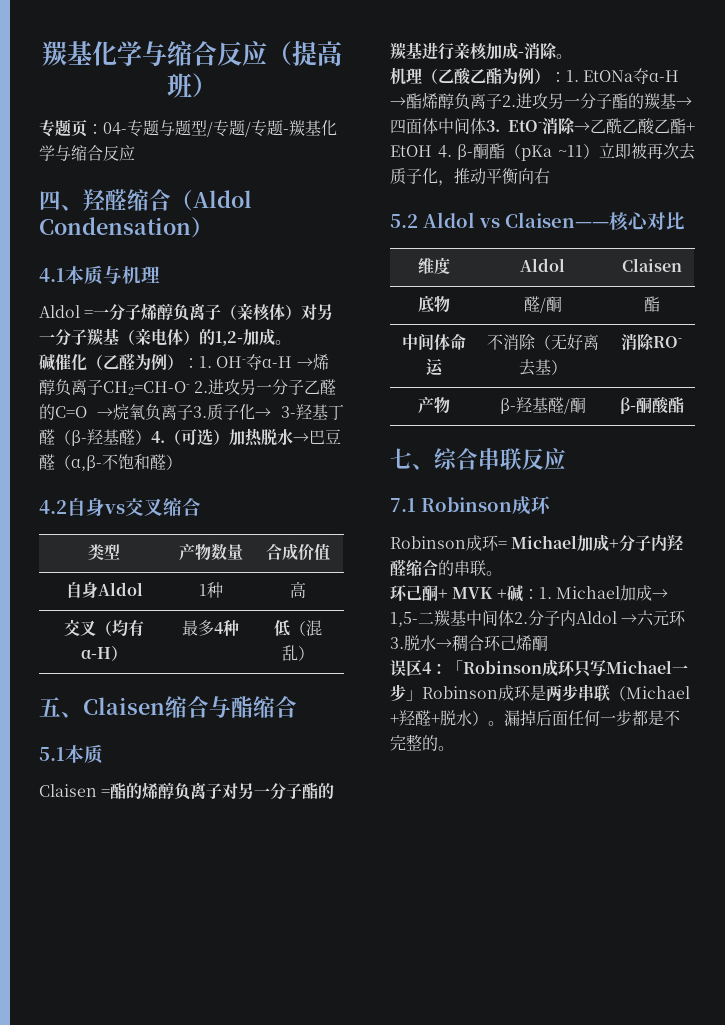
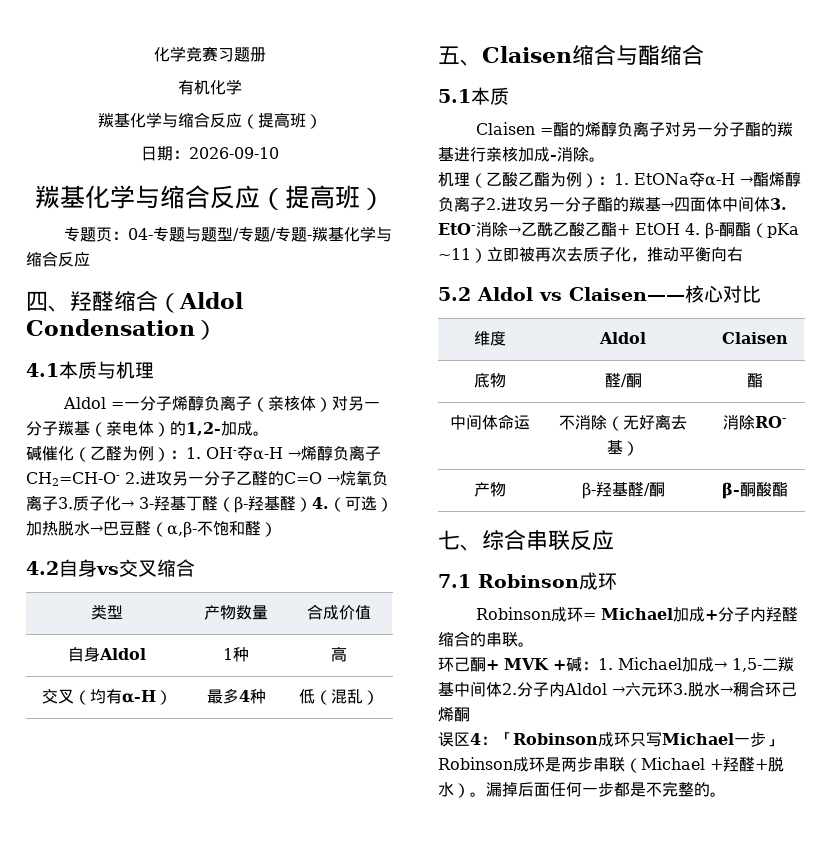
+ 化学竞赛习题册
+ 有机化学
+ 羰基化学与缩合反应（提高班）
+ 日期：2026-09-10

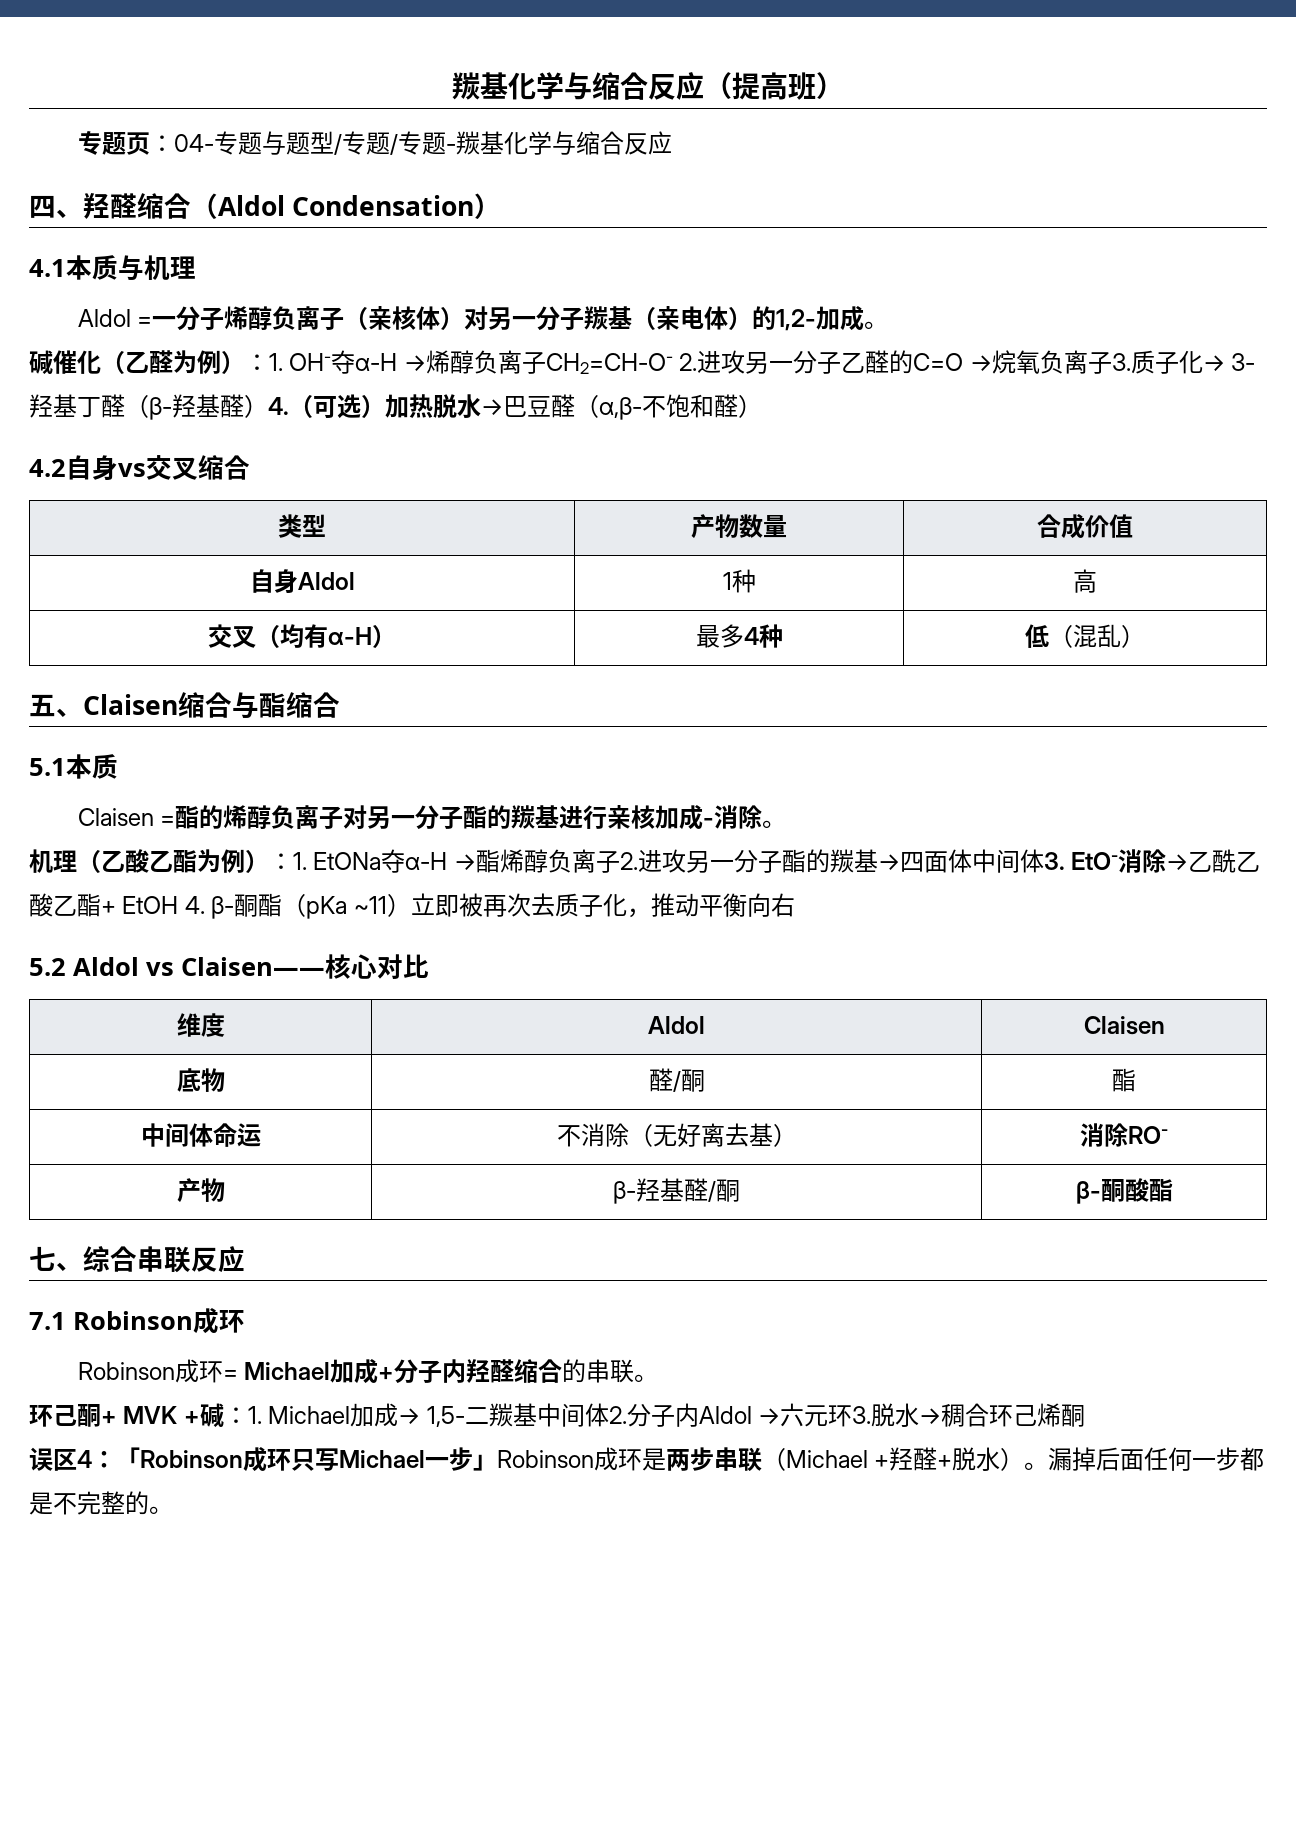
- 化学竞赛习题册
- 有机化学
- 羰基化学与缩合反应（提高班）
- 日期：2026-09-10

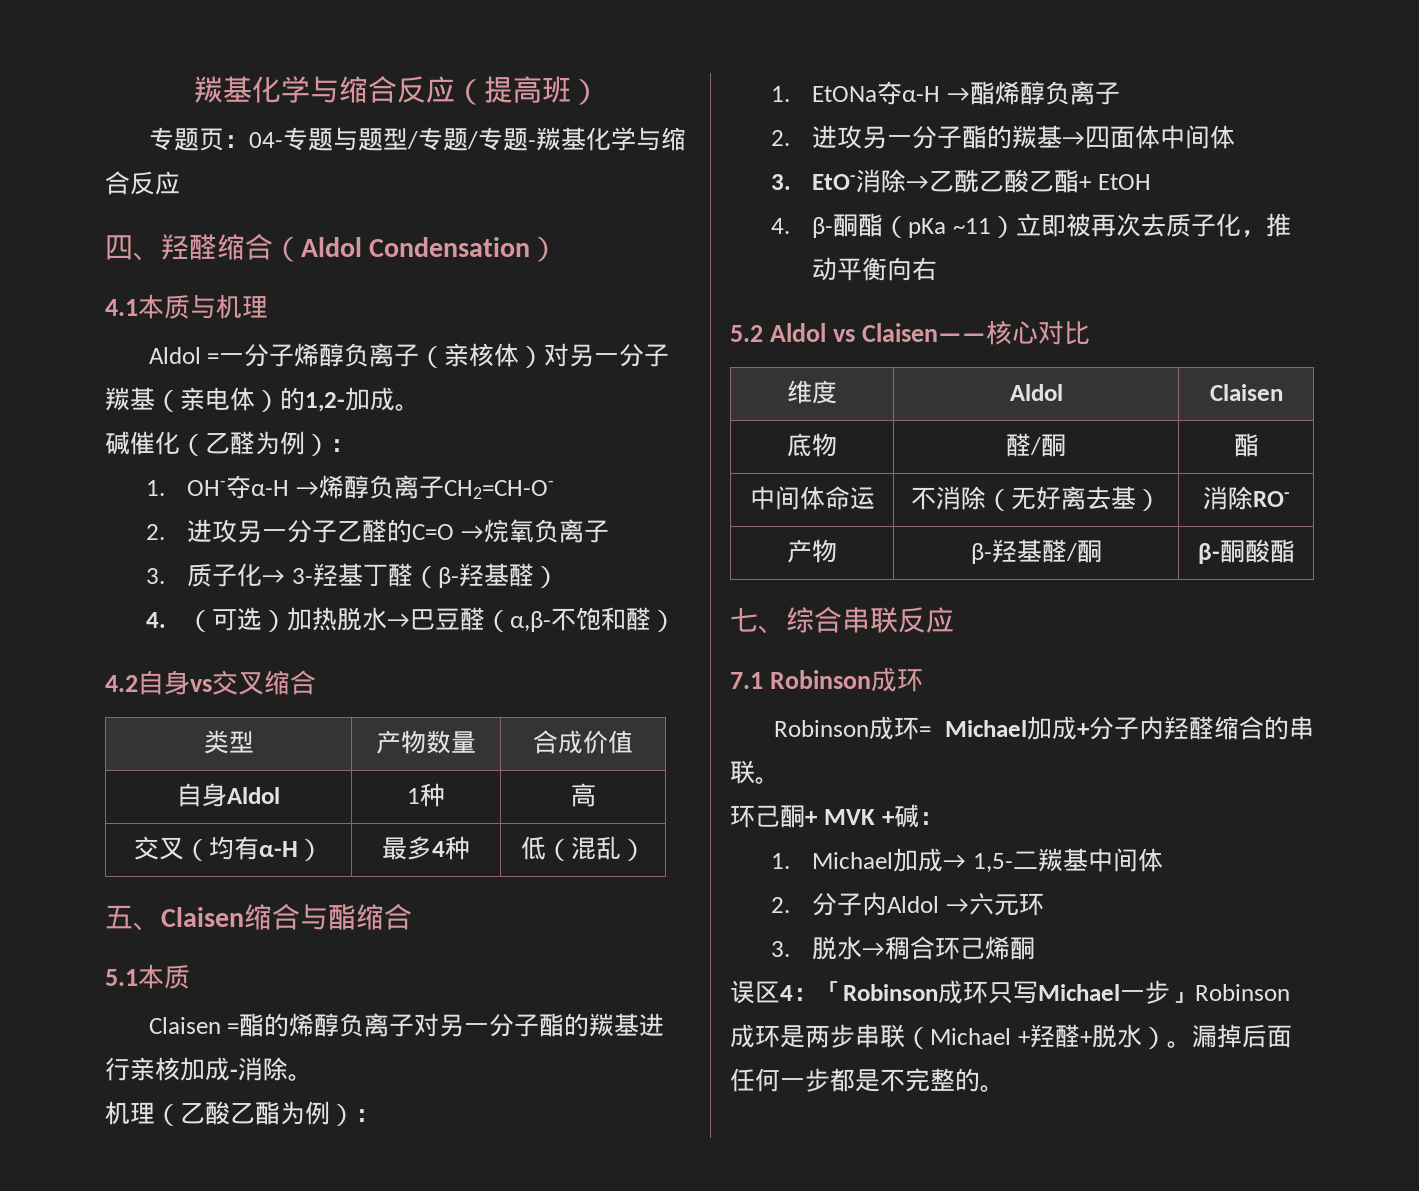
- 碱催化（乙醛为例）：1. OH-夺α-H →烯醇负离子CH2=CH-O- 2.进攻另一分子乙醛的C=O →烷氧负离子3.质子化→ 3-羟基丁醛（β-羟基醛）4.（可选）加热脱水→巴豆醛（α,β-不饱和醛）
+ 碱催化（乙醛为例）：
+ 1. OH-夺α-H →烯醇负离子CH2=CH-O-
+ 2.进攻另一分子乙醛的C=O →烷氧负离子
+ 3.质子化→ 3-羟基丁醛（β-羟基醛）
+ 4.（可选）加热脱水→巴豆醛（α,β-不饱和醛）
- 机理（乙酸乙酯为例）：1. EtONa夺α-H →酯烯醇负离子2.进攻另一分子酯的羰基→四面体中间体3. EtO-消除→乙酰乙酸乙酯+ EtOH 4. β-酮酯（pKa ~11）立即被再次去质子化，推动平衡向右
+ 机理（乙酸乙酯为例）：
+ 1. EtONa夺α-H →酯烯醇负离子
+ 2.进攻另一分子酯的羰基→四面体中间体
+ 3. EtO-消除→乙酰乙酸乙酯+ EtOH
+ 4. β-酮酯（pKa ~11）立即被再次去质子化，推动平衡向右
- 环己酮+ MVK +碱：1. Michael加成→ 1,5-二羰基中间体2.分子内Aldol →六元环3.脱水→稠合环己烯酮
+ 环己酮+ MVK +碱：
+ 1. Michael加成→ 1,5-二羰基中间体
+ 2.分子内Aldol →六元环
+ 3.脱水→稠合环己烯酮

